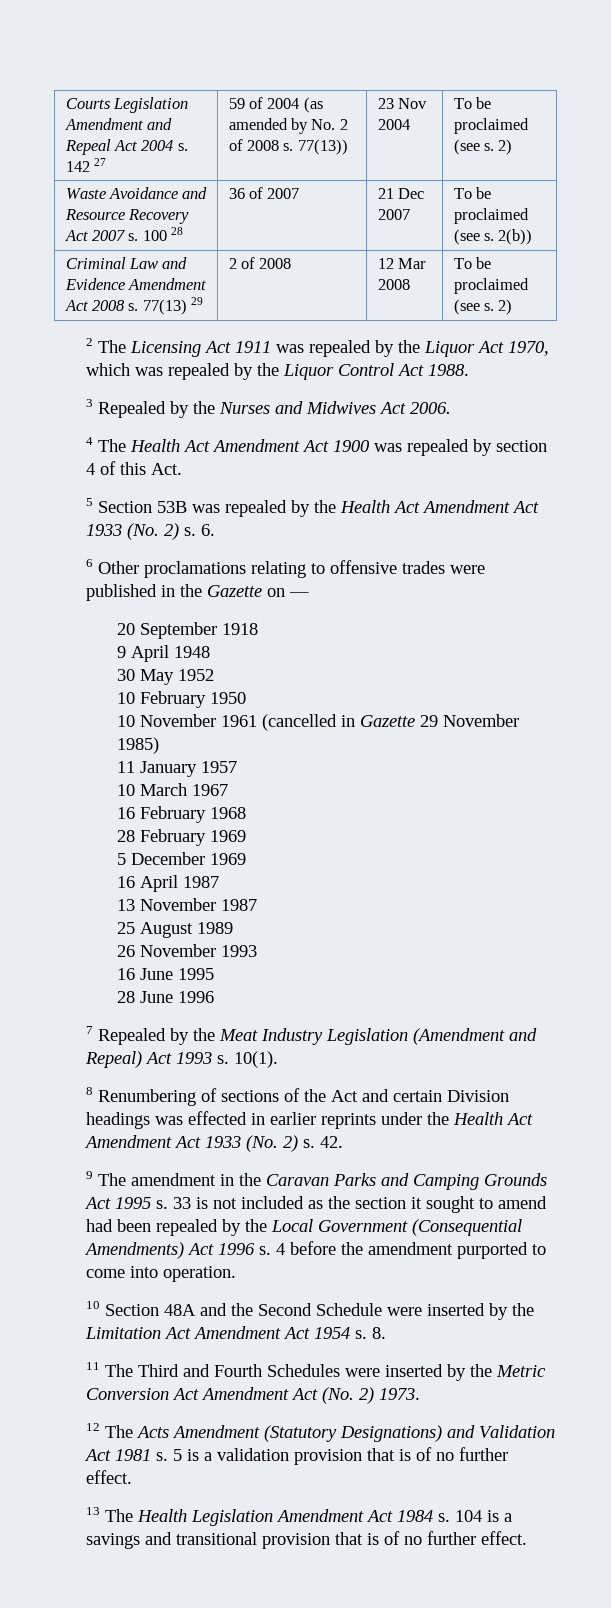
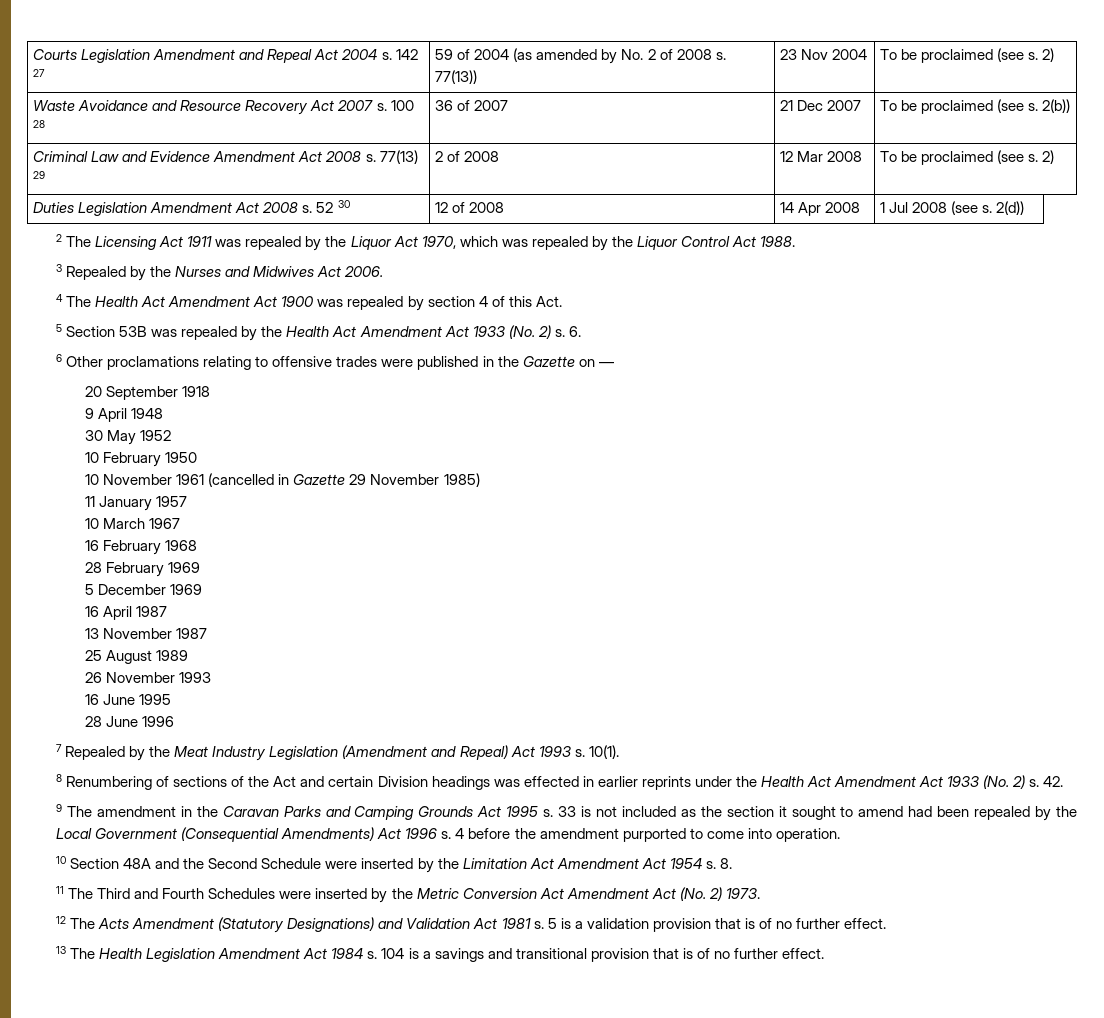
+ Duties Legislation Amendment Act 2008 s. 52 30 | 12 of 2008 | 14 Apr 2008 | 1 Jul 2008 (see s. 2(d))

